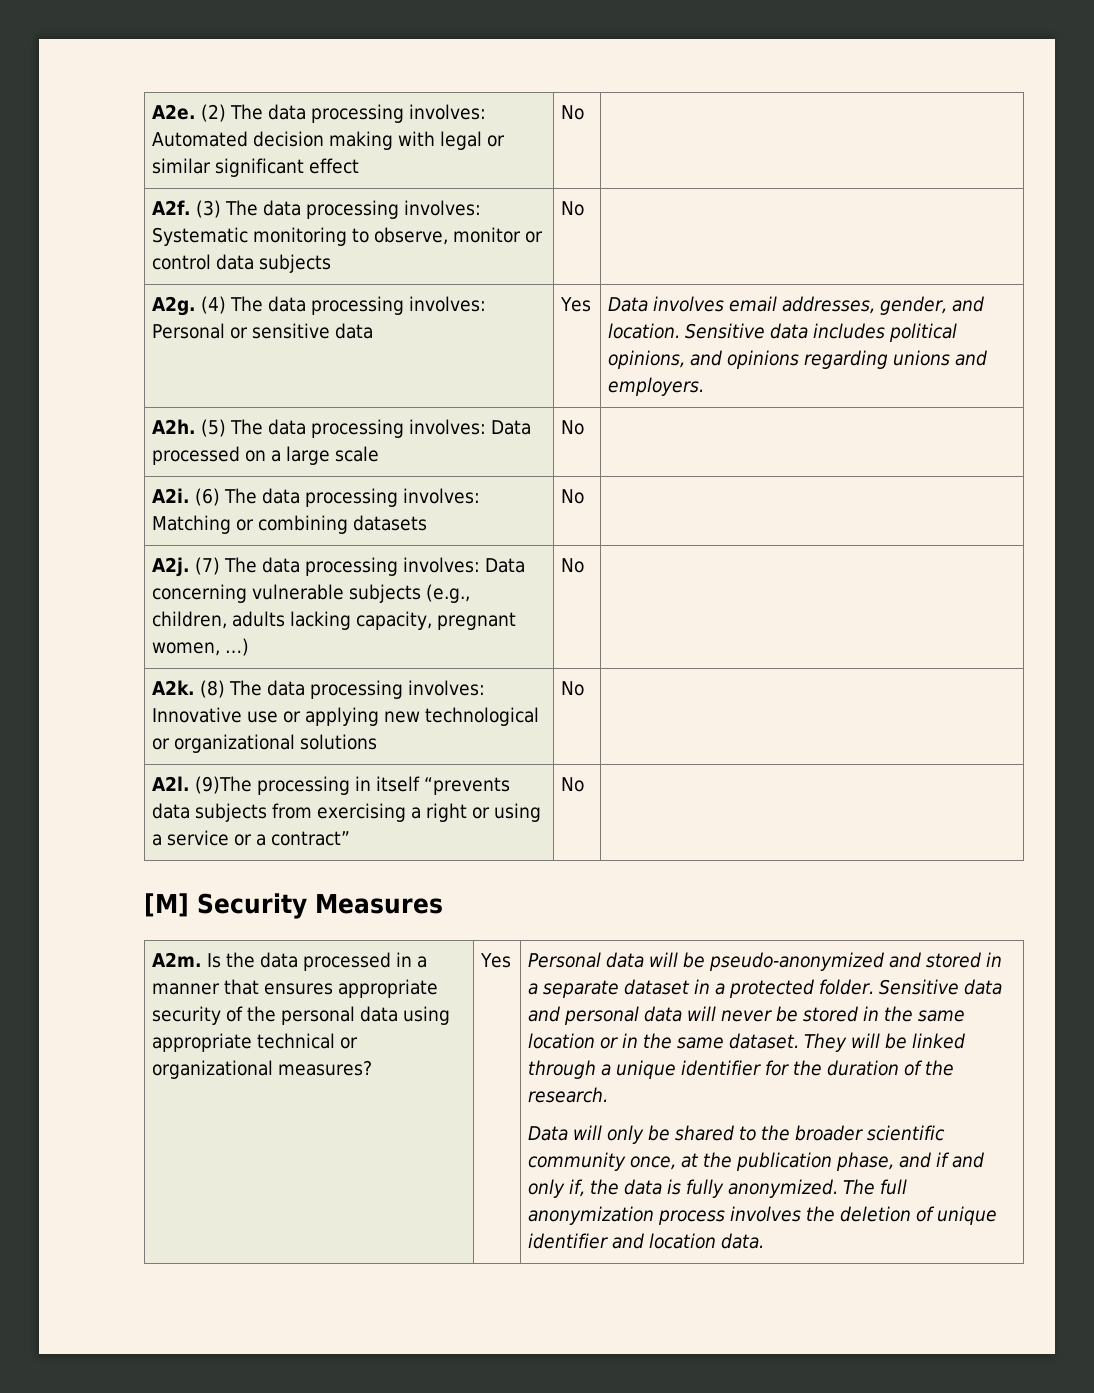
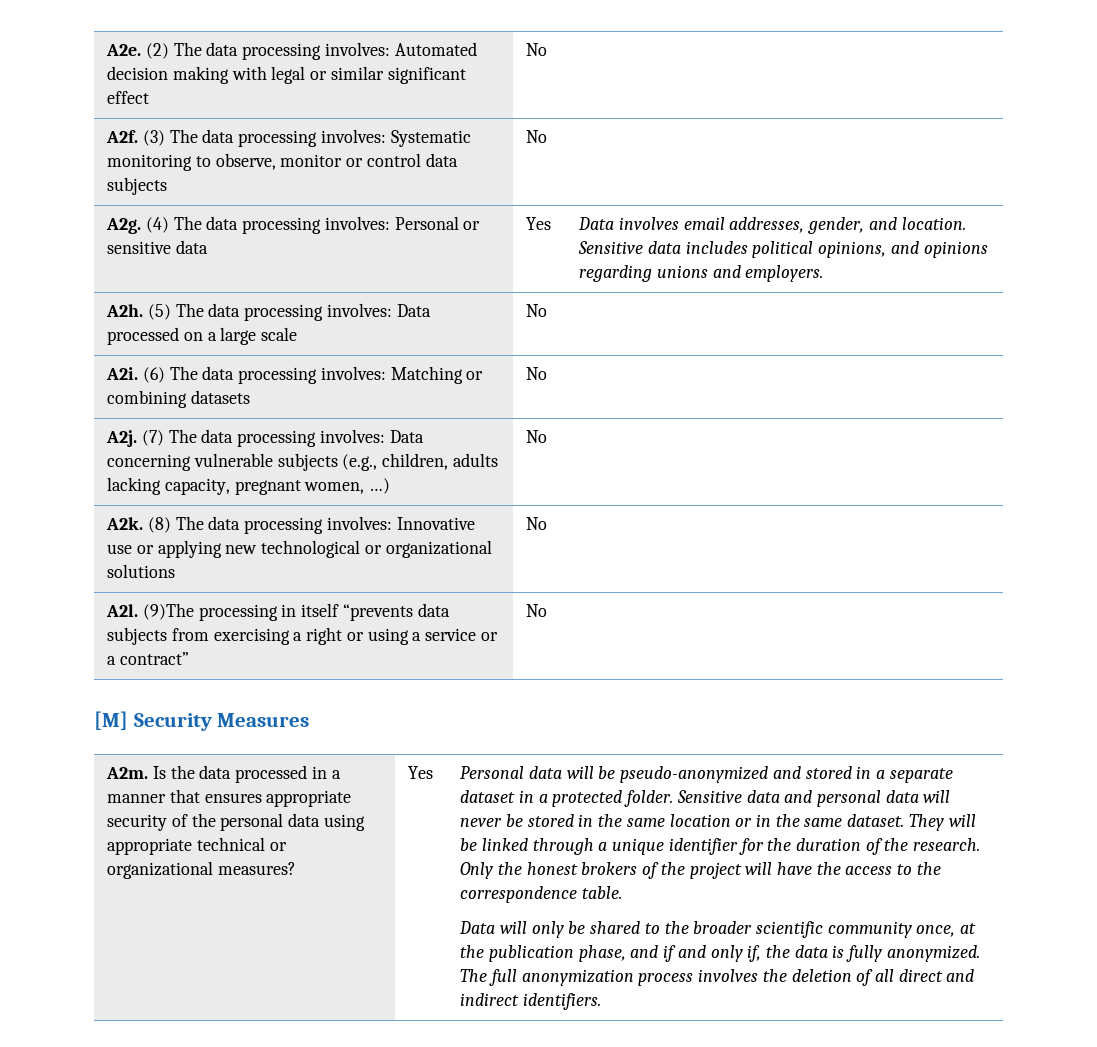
+ Only the honest brokers of the project will have the access to the correspondence table.
- The full anonymization process involves the deletion of unique identifier and location data.
+ The full anonymization process involves the deletion of all direct and indirect identifiers.

